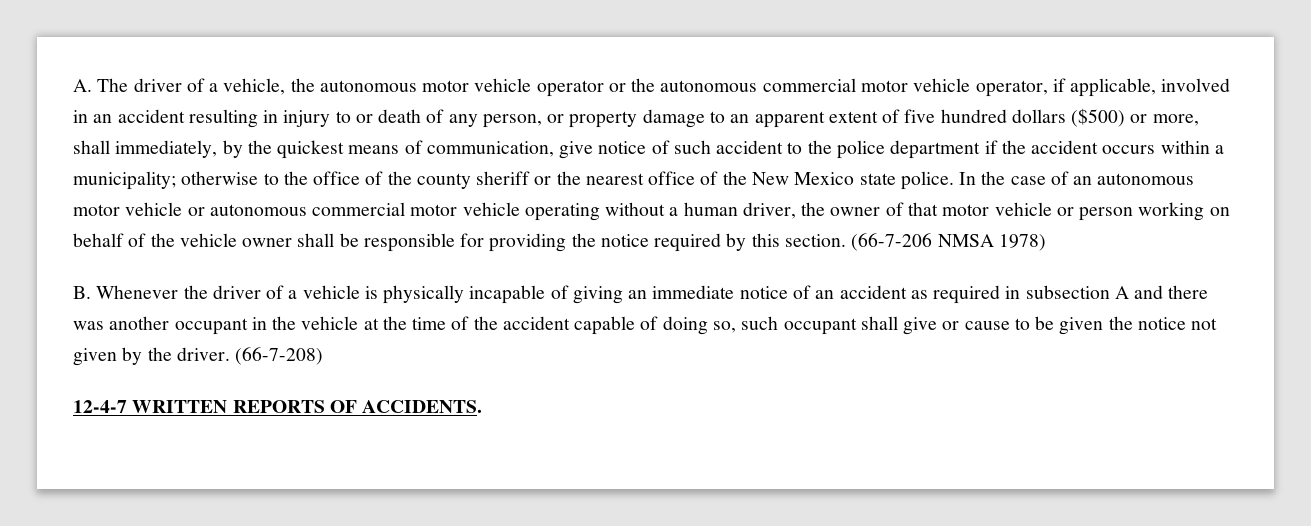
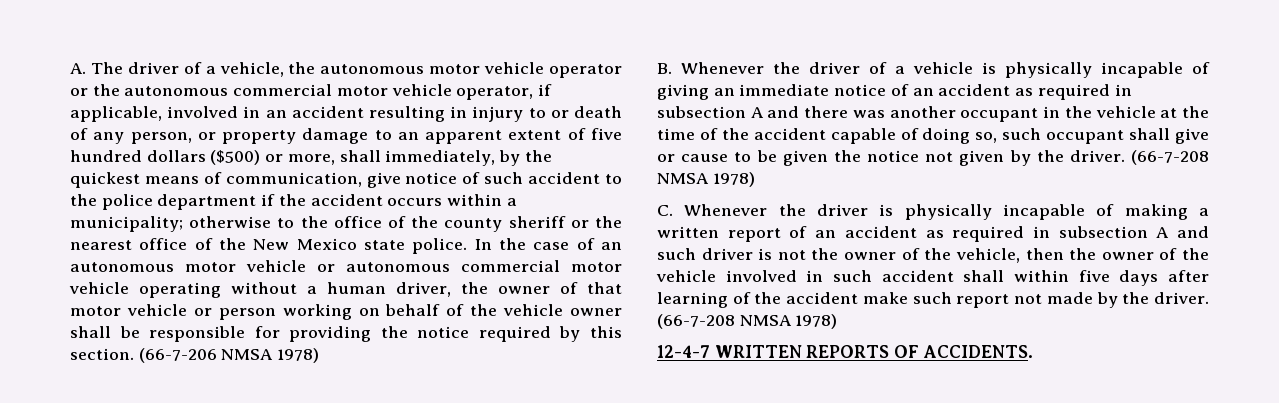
- B. Whenever the driver of a vehicle is physically incapable of giving an immediate notice of an accident as required in subsection A and there was another occupant in the vehicle at the time of the accident capable of doing so, such occupant shall give or cause to be given the notice not given by the driver. (66-7-208)
+ B. Whenever the driver of a vehicle is physically incapable of giving an immediate notice of an accident as required in subsection A and there was another occupant in the vehicle at the time of the accident capable of doing so, such occupant shall give or cause to be given the notice not given by the driver. (66-7-208 NMSA 1978)
+ C. Whenever the driver is physically incapable of making a written report of an accident as required in subsection A and such driver is not the owner of the vehicle, then the owner of the vehicle involved in such accident shall within five days after learning of the accident make such report not made by the driver. (66-7-208 NMSA 1978)

